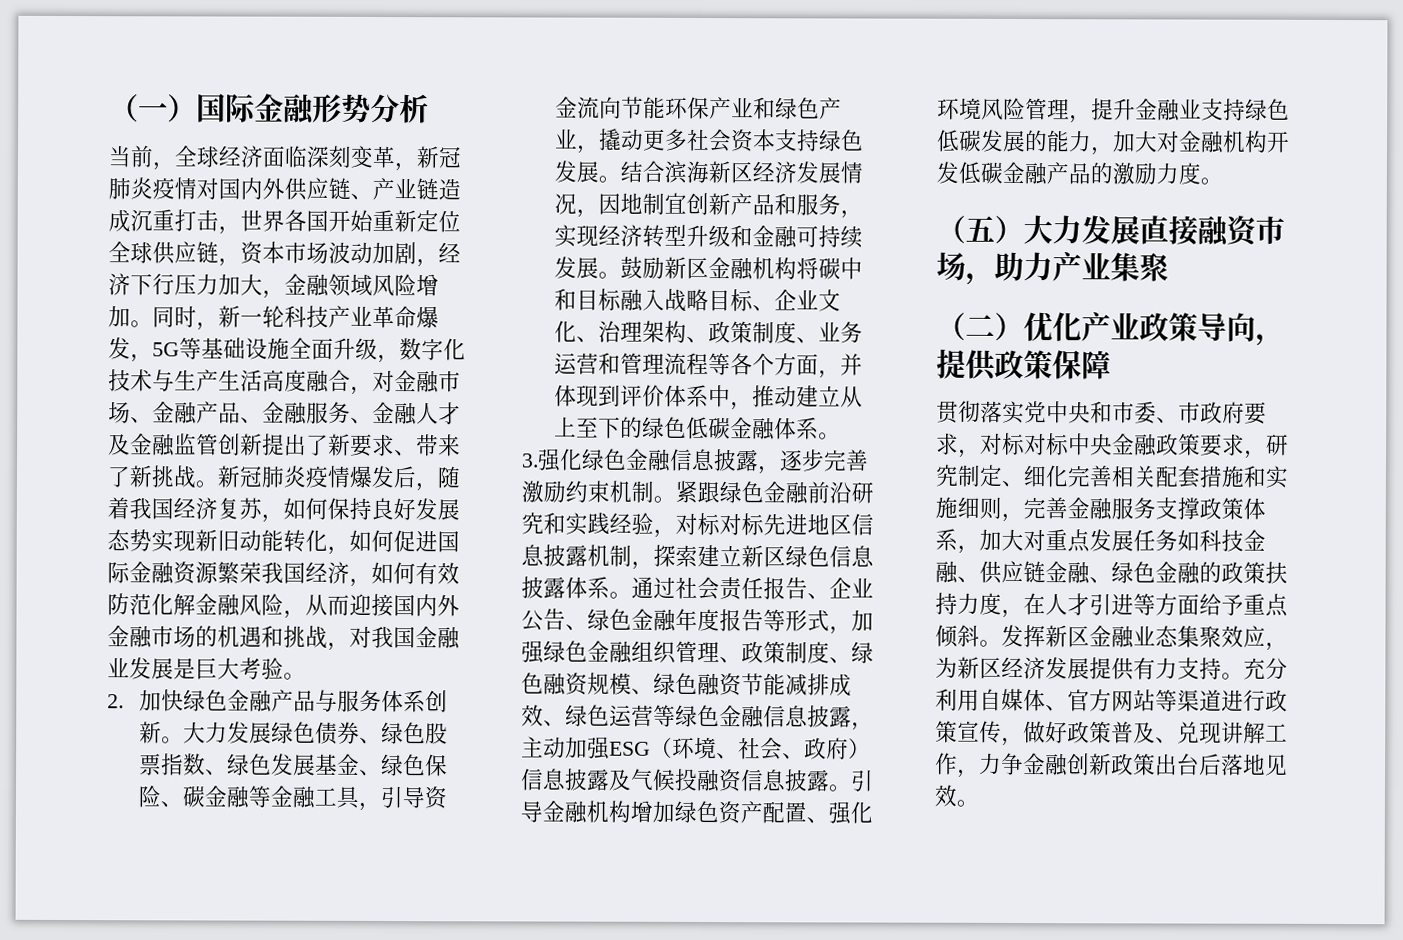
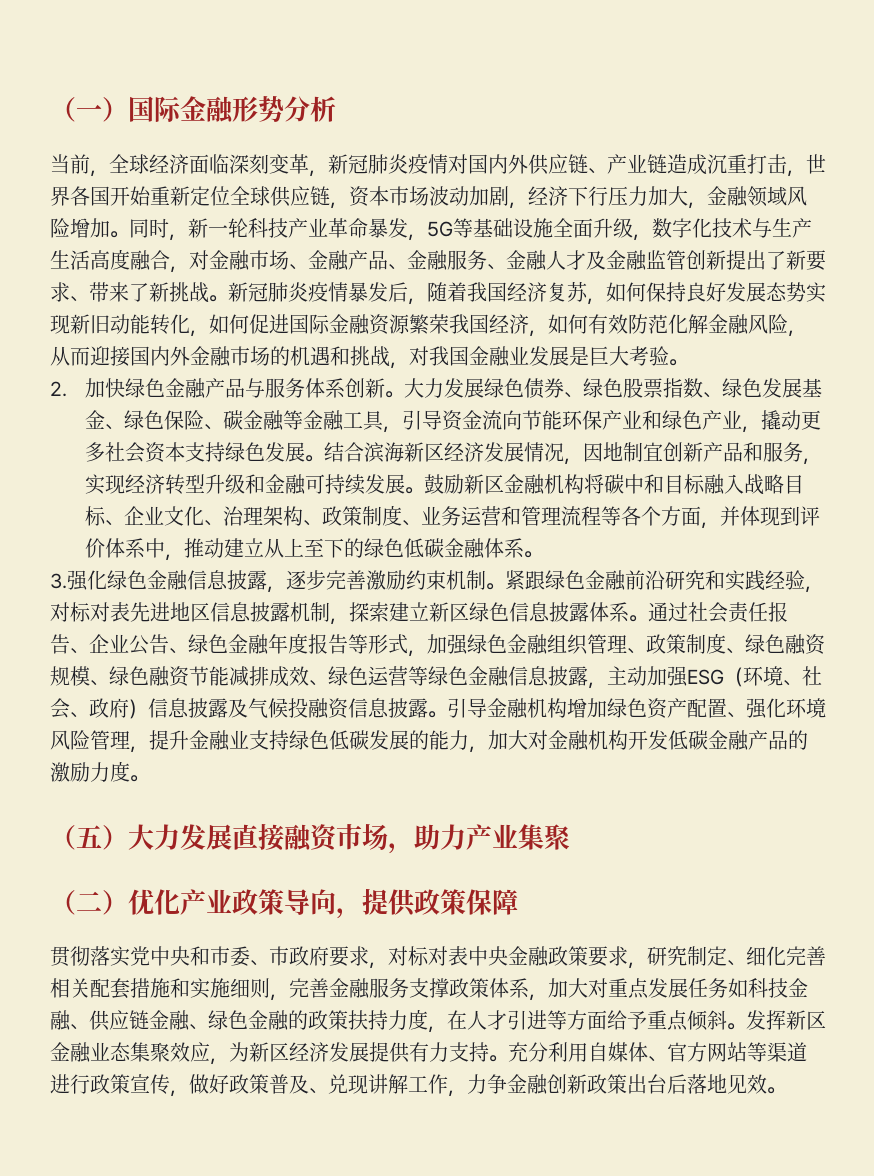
- 同时，新一轮科技产业革命爆发，5G等基础设施全面升级，数字化技术与生产生活高度融合，对金融市场、金融产品、金融服务、金融人才及金融监管创新提出了新要求、带来了新挑战。
+ 同时，新一轮科技产业革命暴发，5G等基础设施全面升级，数字化技术与生产生活高度融合，对金融市场、金融产品、金融服务、金融人才及金融监管创新提出了新要求、带来了新挑战。
- 新冠肺炎疫情爆发后，随着我国经济复苏，如何保持良好发展态势实现新旧动能转化，如何促进国际金融资源繁荣我国经济，如何有效防范化解金融风险，从而迎接国内外金融市场的机遇和挑战，对我国金融业发展是巨大考验。
+ 新冠肺炎疫情暴发后，随着我国经济复苏，如何保持良好发展态势实现新旧动能转化，如何促进国际金融资源繁荣我国经济，如何有效防范化解金融风险，从而迎接国内外金融市场的机遇和挑战，对我国金融业发展是巨大考验。
- 紧跟绿色金融前沿研究和实践经验，对标对标先进地区信息披露机制，探索建立新区绿色信息披露体系。
+ 紧跟绿色金融前沿研究和实践经验，对标对表先进地区信息披露机制，探索建立新区绿色信息披露体系。
- 贯彻落实党中央和市委、市政府要求，对标对标中央金融政策要求，研究制定、细化完善相关配套措施和实施细则，完善金融服务支撑政策体系，加大对重点发展任务如科技金融、供应链金融、绿色金融的政策扶持力度，在人才引进等方面给予重点倾斜。
+ 贯彻落实党中央和市委、市政府要求，对标对表中央金融政策要求，研究制定、细化完善相关配套措施和实施细则，完善金融服务支撑政策体系，加大对重点发展任务如科技金融、供应链金融、绿色金融的政策扶持力度，在人才引进等方面给予重点倾斜。

